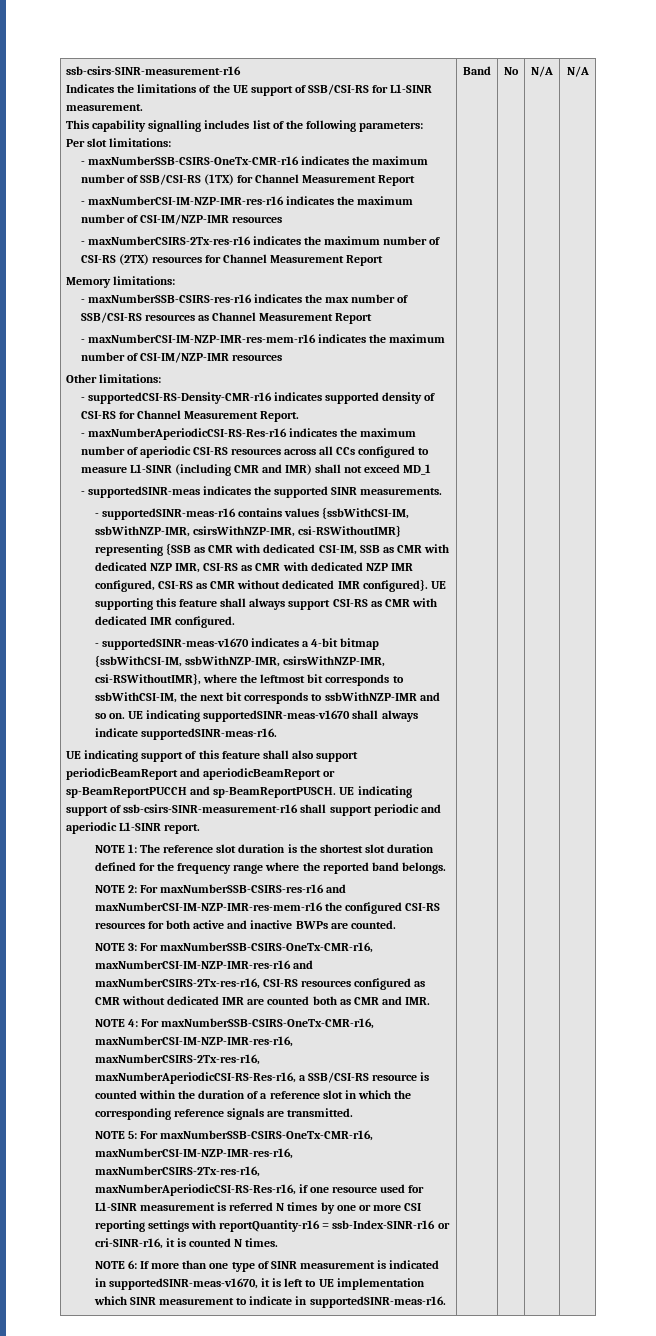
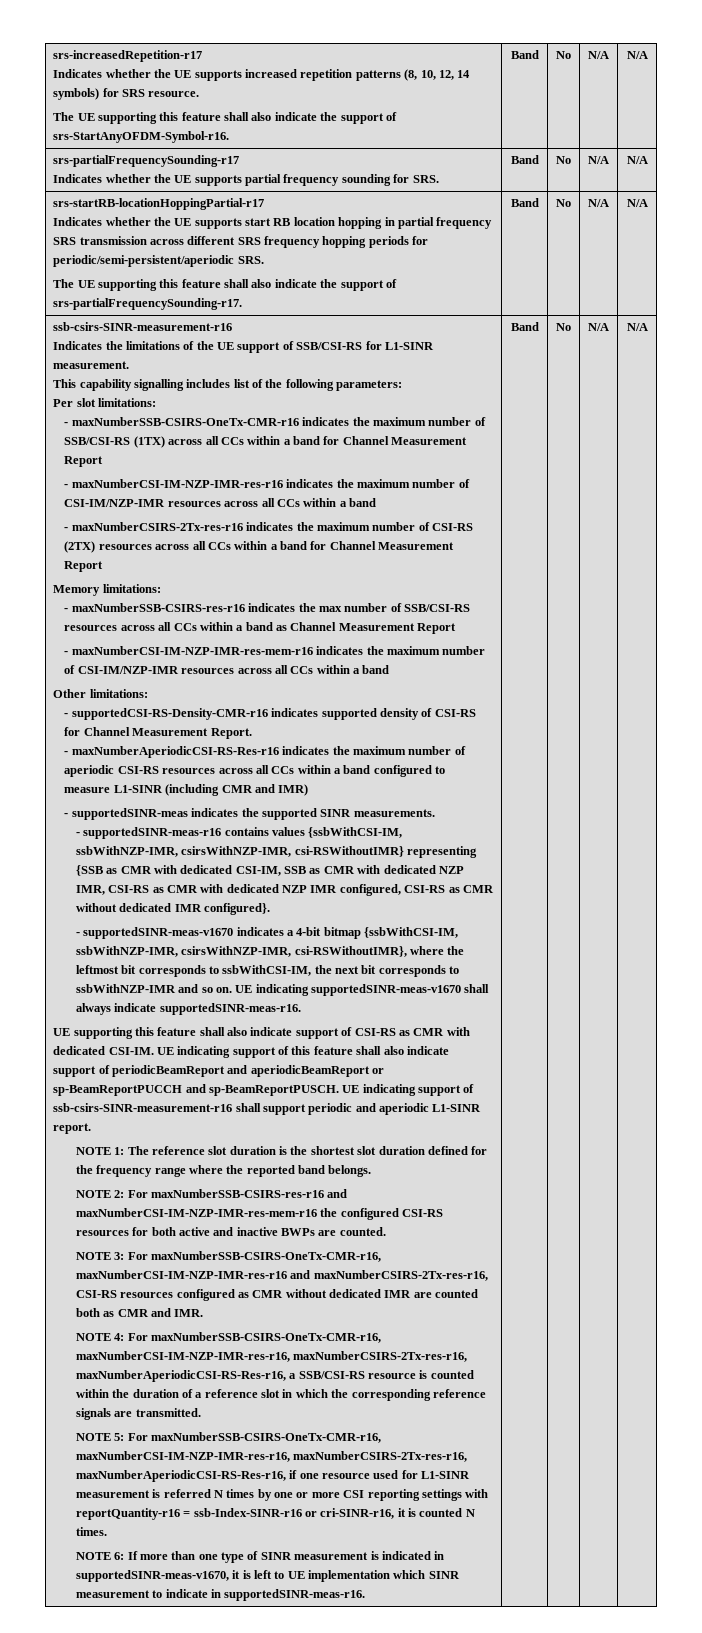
+ srs-increasedRepetition-r17
+ Indicates whether the UE supports increased repetition patterns (8, 10, 12, 14 symbols) for SRS resource.
+ The UE supporting this feature shall also indicate the support of srs-StartAnyOFDM-Symbol-r16. | Band | No | N/A | N/A
+ srs-partialFrequencySounding-r17
+ Indicates whether the UE supports partial frequency sounding for SRS. | Band | No | N/A | N/A
+ srs-startRB-locationHoppingPartial-r17
+ Indicates whether the UE supports start RB location hopping in partial frequency SRS transmission across different SRS frequency hopping periods for periodic/semi-persistent/aperiodic SRS.
+ The UE supporting this feature shall also indicate the support of srs-partialFrequencySounding-r17. | Band | No | N/A | N/A
- - maxNumberSSB-CSIRS-OneTx-CMR-r16 indicates the maximum number of SSB/CSI-RS (1TX) for Channel Measurement Report
+ - maxNumberSSB-CSIRS-OneTx-CMR-r16 indicates the maximum number of SSB/CSI-RS (1TX) across all CCs within a band for Channel Measurement Report
- - maxNumberCSI-IM-NZP-IMR-res-r16 indicates the maximum number of CSI-IM/NZP-IMR resources
+ - maxNumberCSI-IM-NZP-IMR-res-r16 indicates the maximum number of CSI-IM/NZP-IMR resources across all CCs within a band
- - maxNumberCSIRS-2Tx-res-r16 indicates the maximum number of CSI-RS (2TX) resources for Channel Measurement Report
+ - maxNumberCSIRS-2Tx-res-r16 indicates the maximum number of CSI-RS (2TX) resources across all CCs within a band for Channel Measurement Report
- - maxNumberSSB-CSIRS-res-r16 indicates the max number of SSB/CSI-RS resources as Channel Measurement Report
+ - maxNumberSSB-CSIRS-res-r16 indicates the max number of SSB/CSI-RS resources across all CCs within a band as Channel Measurement Report
- - maxNumberCSI-IM-NZP-IMR-res-mem-r16 indicates the maximum number of CSI-IM/NZP-IMR resources
+ - maxNumberCSI-IM-NZP-IMR-res-mem-r16 indicates the maximum number of CSI-IM/NZP-IMR resources across all CCs within a band
- - maxNumberAperiodicCSI-RS-Res-r16 indicates the maximum number of aperiodic CSI-RS resources across all CCs configured to measure L1-SINR (including CMR and IMR) shall not exceed MD_1
+ - maxNumberAperiodicCSI-RS-Res-r16 indicates the maximum number of aperiodic CSI-RS resources across all CCs within a band configured to measure L1-SINR (including CMR and IMR)
- UE supporting this feature shall always support CSI-RS as CMR with dedicated IMR configured.
- UE indicating support of this feature shall also support periodicBeamReport and aperiodicBeamReport or sp-BeamReportPUCCH and sp-BeamReportPUSCH.
+ UE supporting this feature shall also indicate support of CSI-RS as CMR with dedicated CSI-IM. UE indicating support of this feature shall also indicate support of periodicBeamReport and aperiodicBeamReport or sp-BeamReportPUCCH and sp-BeamReportPUSCH.

